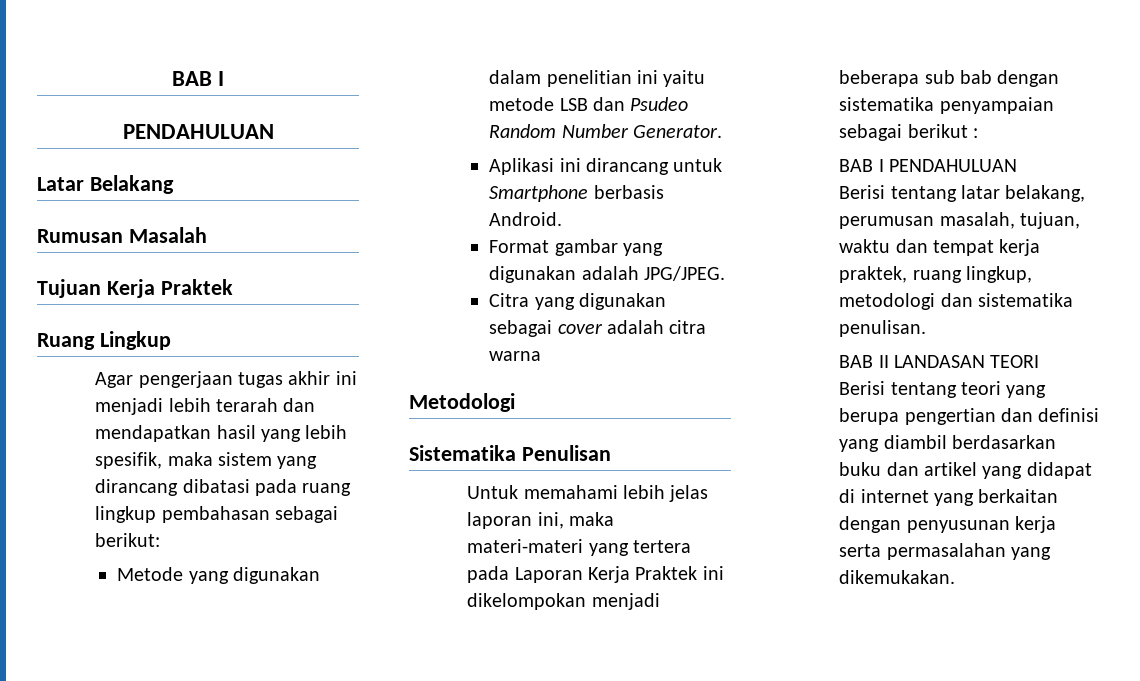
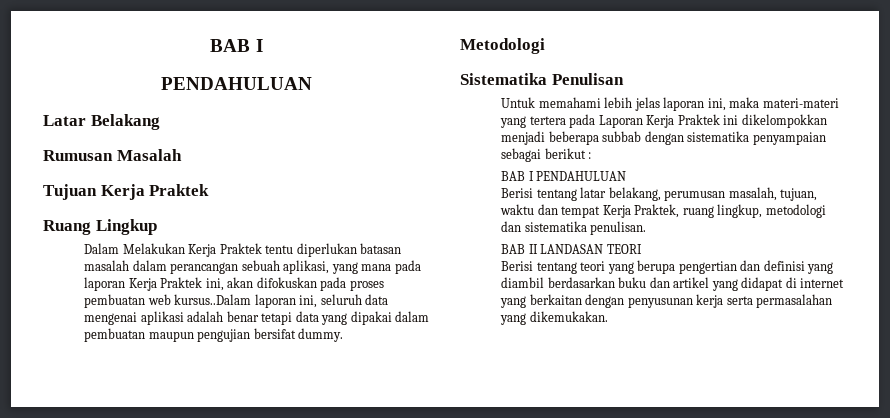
- Agar pengerjaan tugas akhir ini menjadi lebih terarah dan mendapatkan hasil yang lebih spesifik, maka sistem yang dirancang dibatasi pada ruang lingkup pembahasan sebagai berikut:
- Metode yang digunakan dalam penelitian ini yaitu metode LSB dan Psudeo Random Number Generator.
- Aplikasi ini dirancang untuk Smartphone berbasis Android.
- Format gambar yang digunakan adalah JPG/JPEG.
- Citra yang digunakan sebagai cover adalah citra warna
+ Dalam Melakukan Kerja Praktek tentu diperlukan batasan masalah dalam perancangan sebuah aplikasi, yang mana pada laporan Kerja Praktek ini, akan difokuskan pada proses pembuatan web kursus..Dalam laporan ini, seluruh data mengenai aplikasi adalah benar tetapi data yang dipakai dalam pembuatan maupun pengujian bersifat dummy.
- Untuk memahami lebih jelas laporan ini, maka materi-materi yang tertera pada Laporan Kerja Praktek ini dikelompokan menjadi beberapa sub bab dengan sistematika penyampaian sebagai berikut :
+ Untuk memahami lebih jelas laporan ini, maka materi-materi yang tertera pada Laporan Kerja Praktek ini dikelompokkan menjadi beberapa subbab dengan sistematika penyampaian sebagai berikut :
- Berisi tentang latar belakang, perumusan masalah, tujuan, waktu dan tempat kerja praktek, ruang lingkup, metodologi dan sistematika penulisan.
+ Berisi tentang latar belakang, perumusan masalah, tujuan, waktu dan tempat Kerja Praktek, ruang lingkup, metodologi dan sistematika penulisan.

